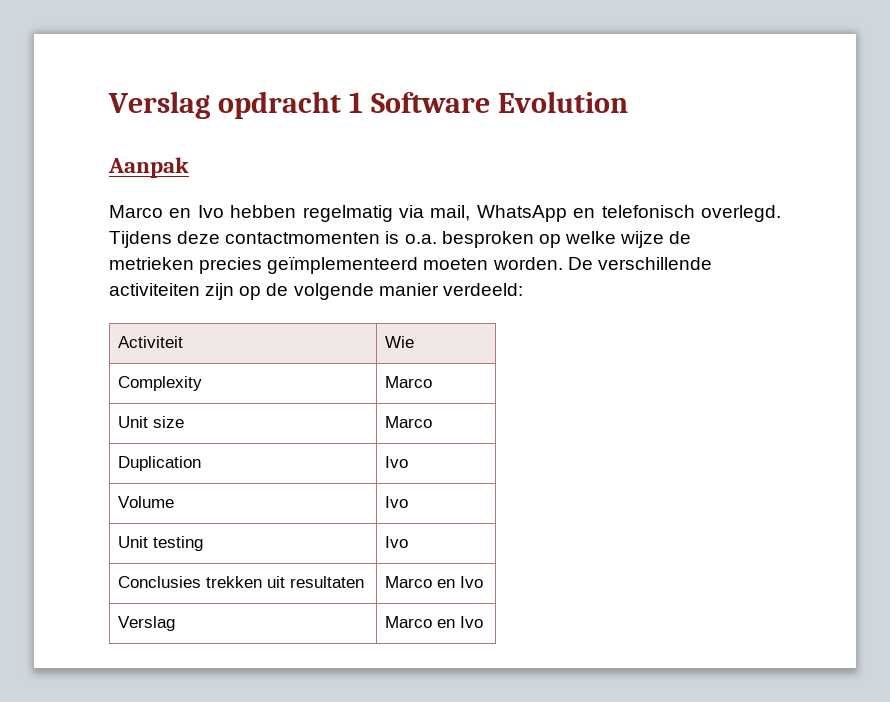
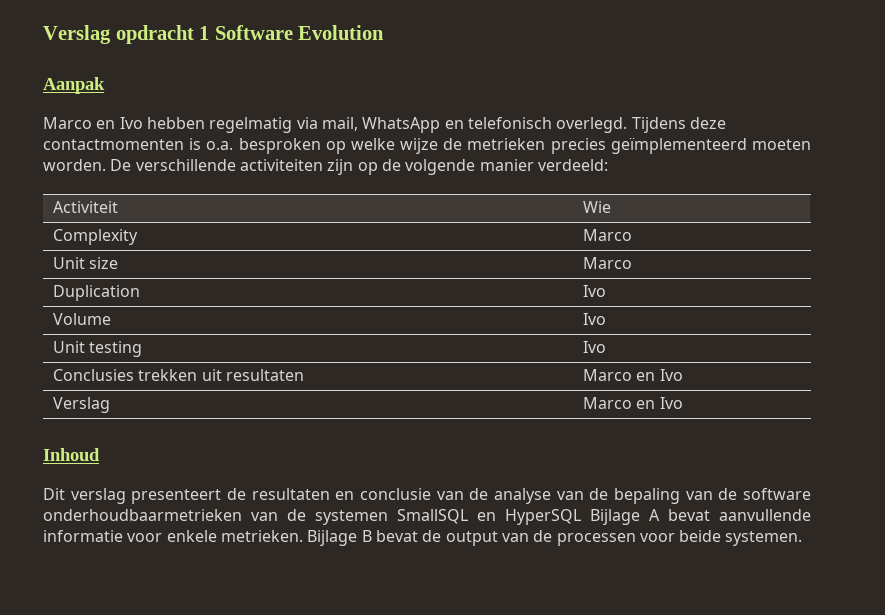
+ Inhoud
+ Dit verslag presenteert de resultaten en conclusie van de analyse van de bepaling van de software onderhoudbaarmetrieken van de systemen SmallSQL en HyperSQL Bijlage A bevat aanvullende informatie voor enkele metrieken. Bijlage B bevat de output van de processen voor beide systemen.

